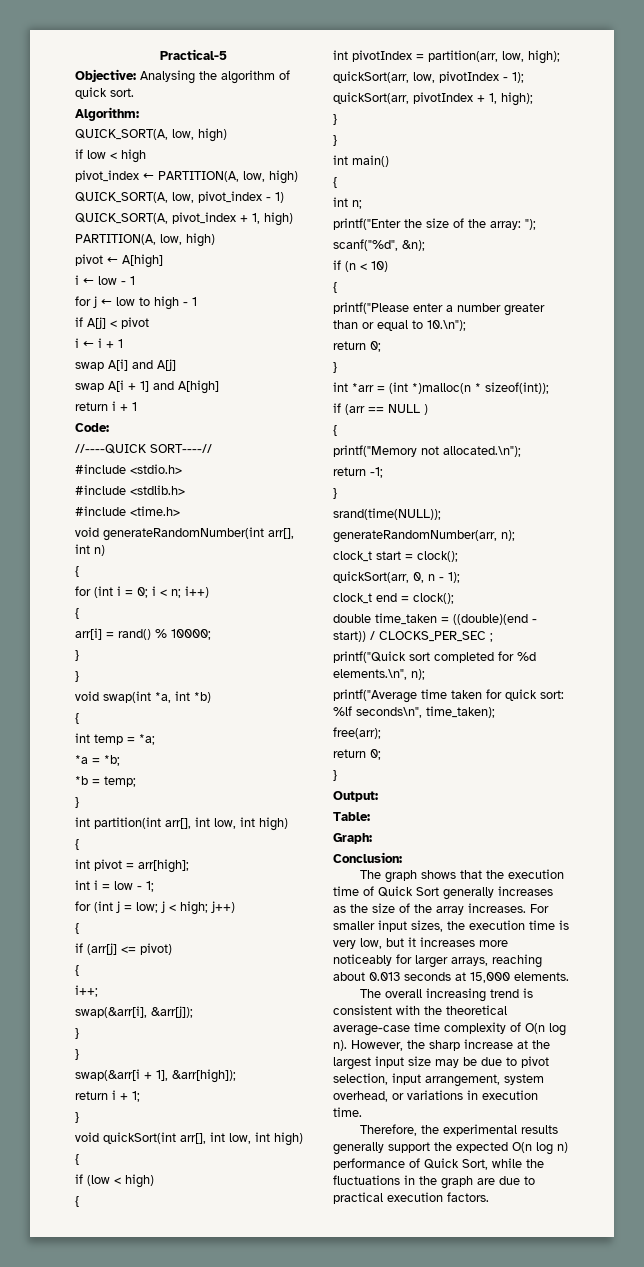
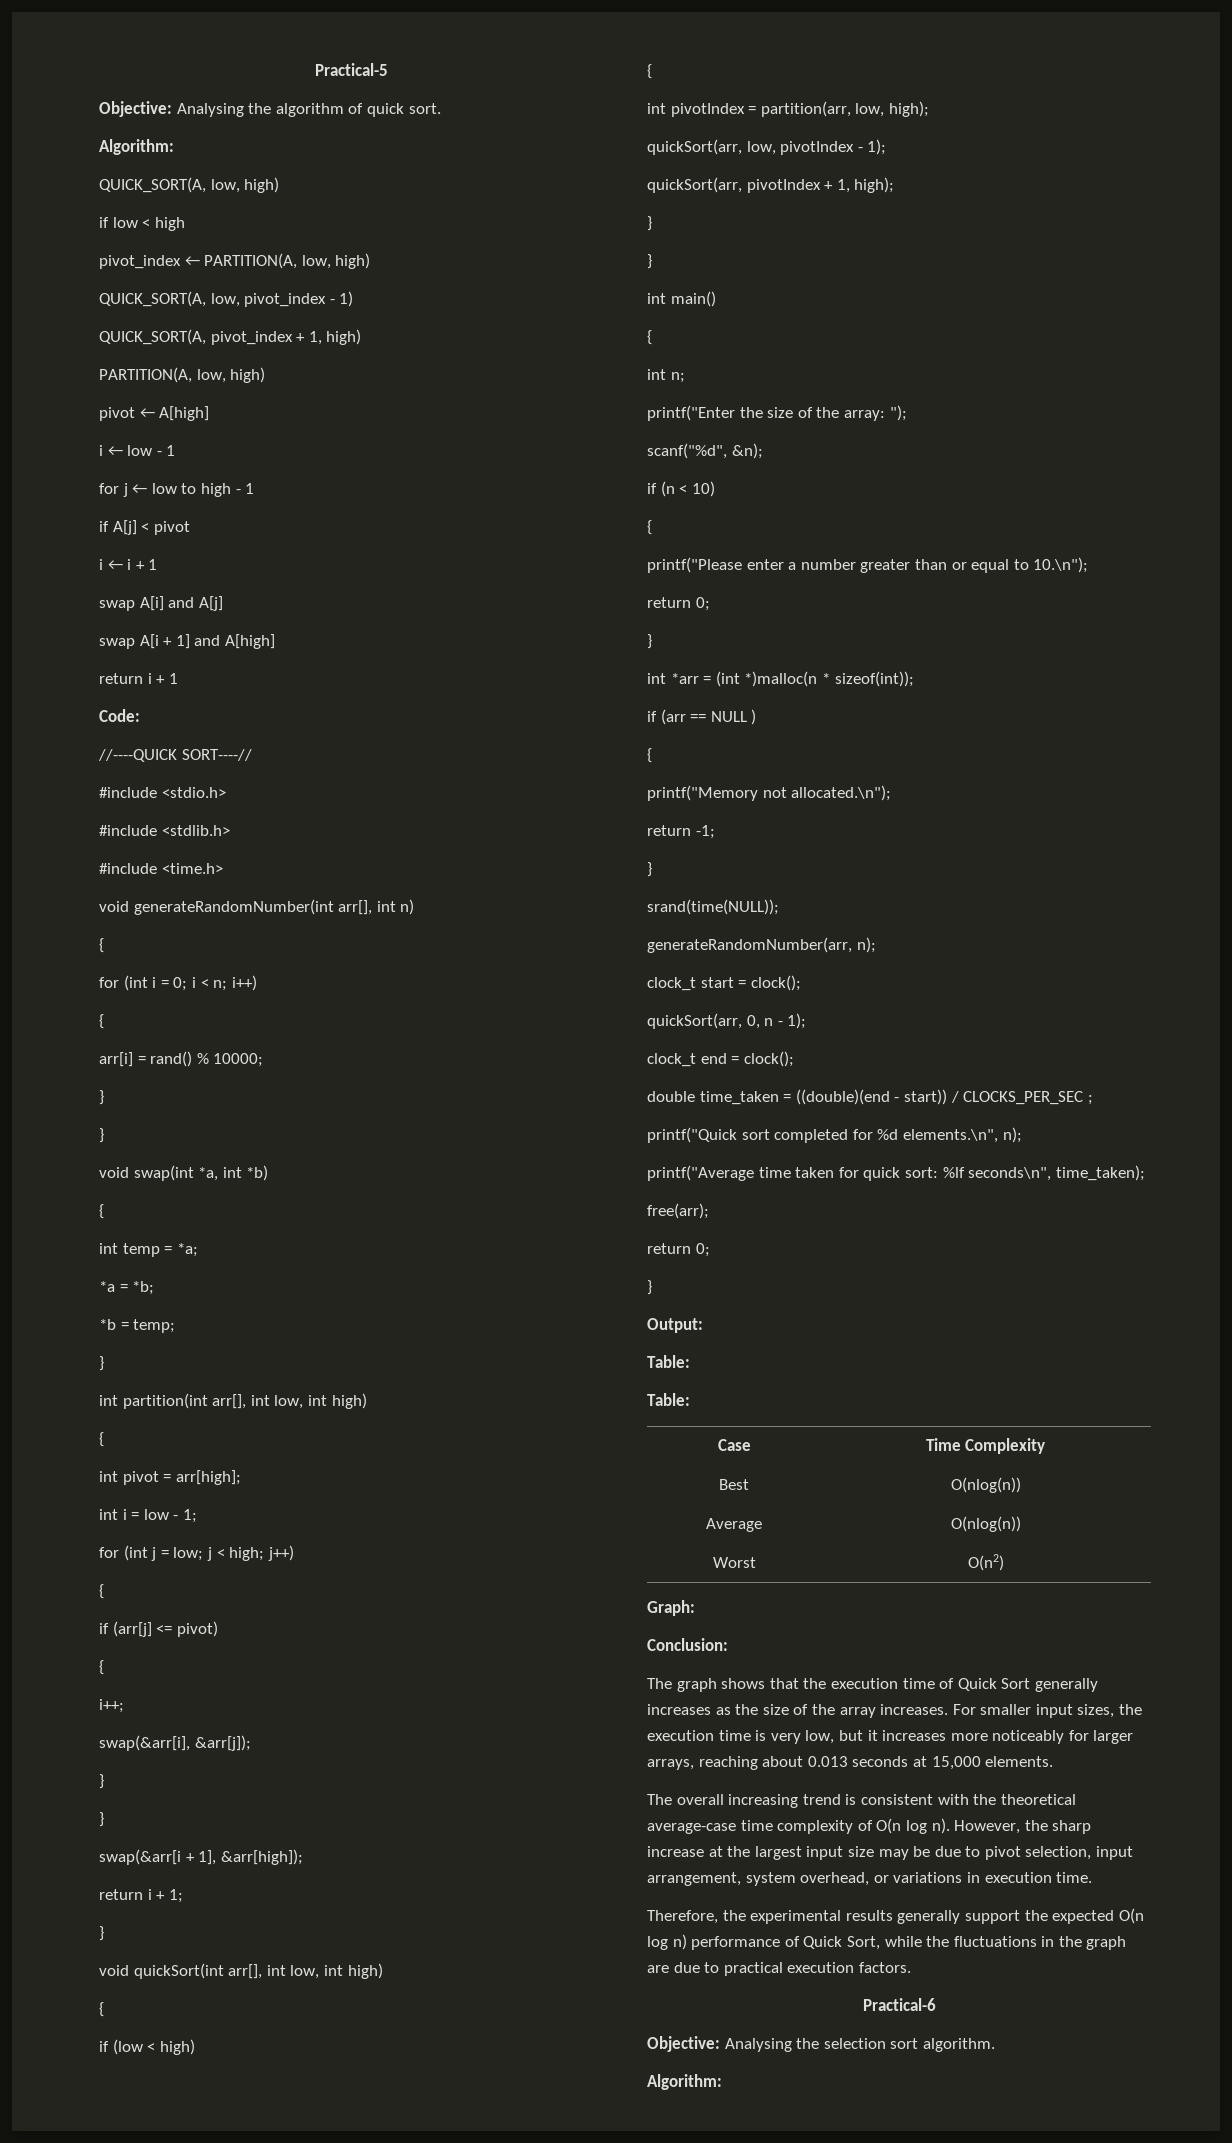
  Output:
  Table:
+ Table:
+ Case | Time Complexity
+ Best | O(nlog(n))
+ Average | O(nlog(n))
+ Worst | O(n2)
+ Practical-6
+ Objective: Analysing the selection sort algorithm.
+ Algorithm:

